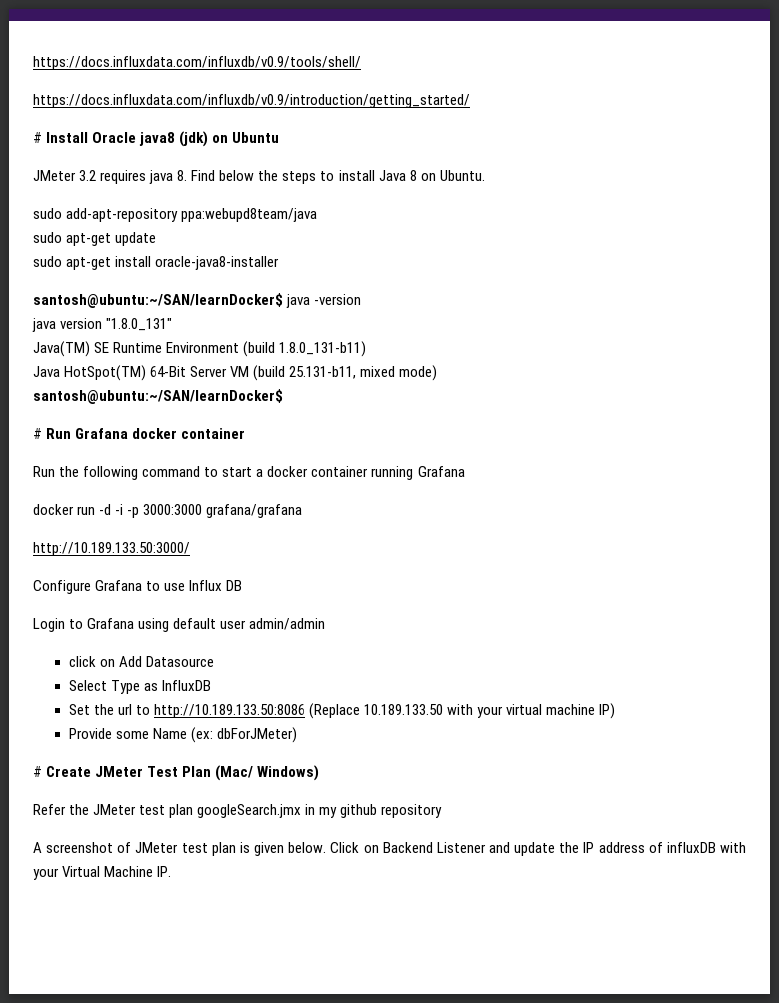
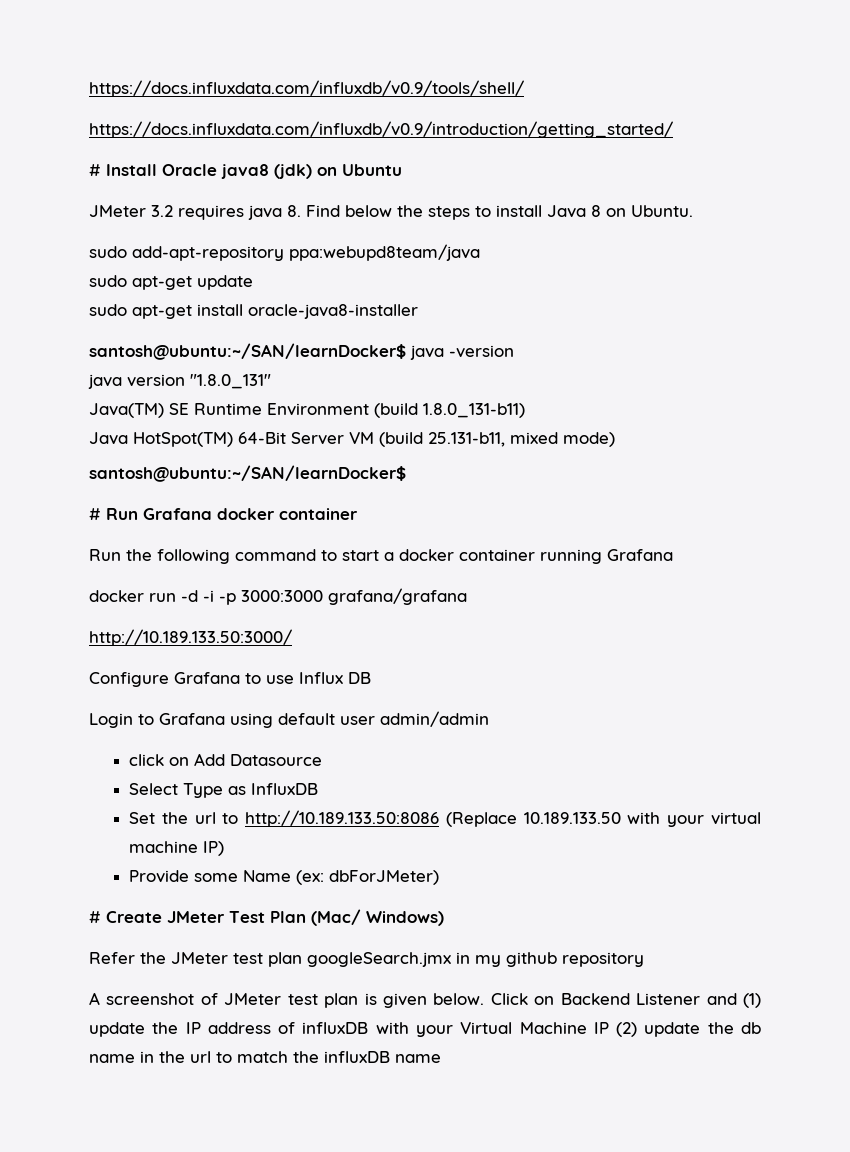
- Click on Backend Listener and update the IP address of influxDB with your Virtual Machine IP.
+ Click on Backend Listener and (1) update the IP address of influxDB with your Virtual Machine IP (2) update the db name in the url to match the influxDB name

